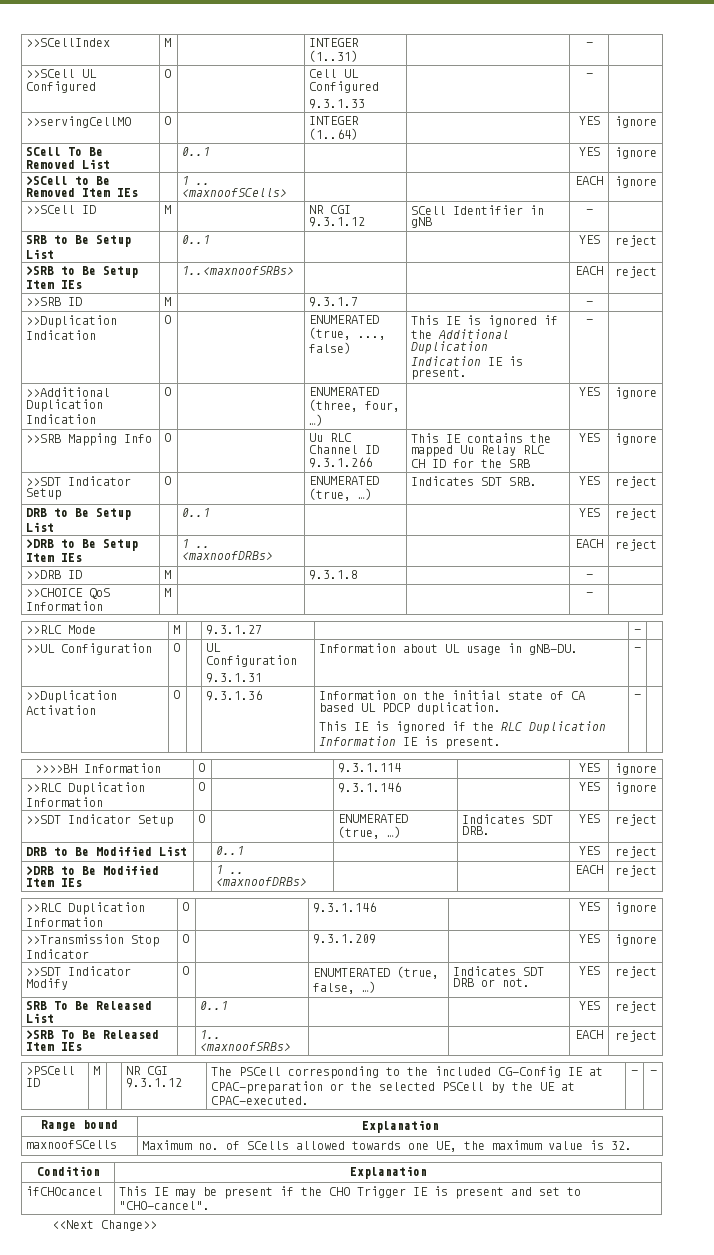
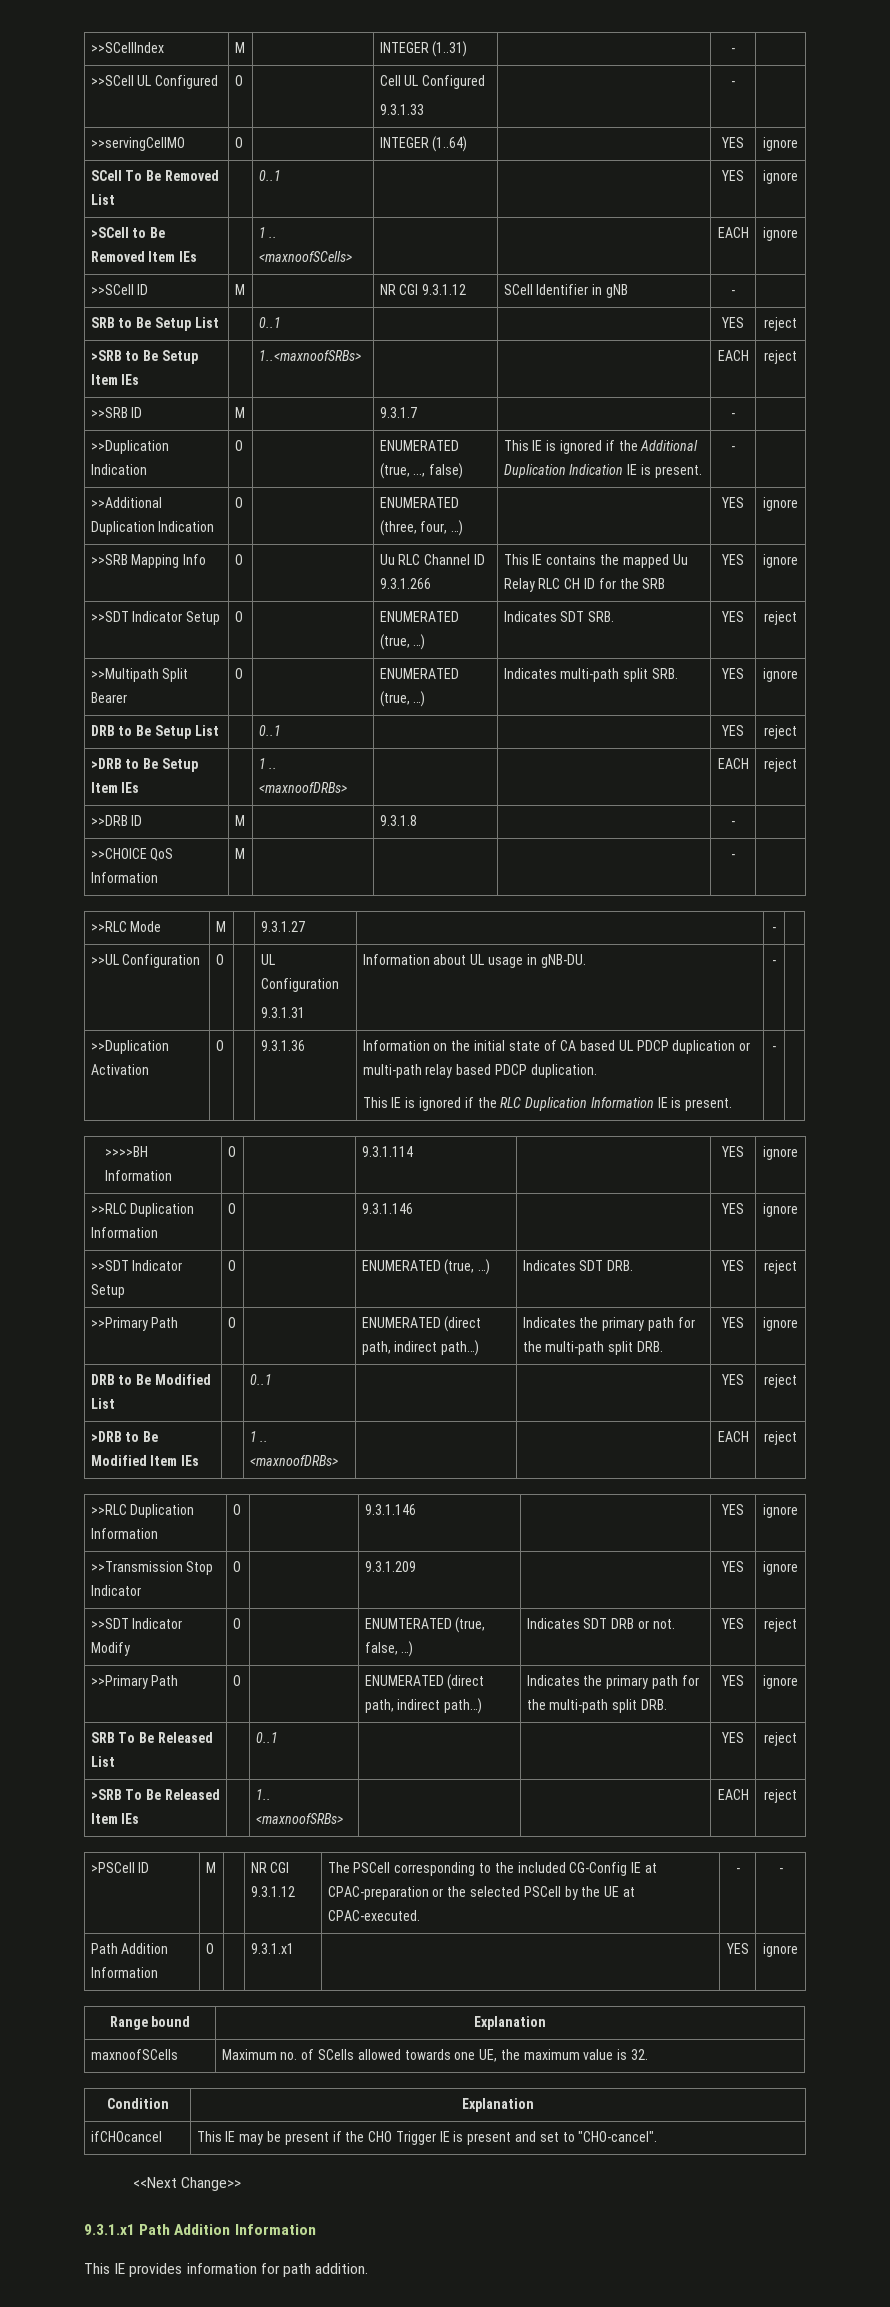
+ >>Multipath Split Bearer | O | | ENUMERATED (true, …) | Indicates multi-path split SRB. | YES | ignore
- >>Duplication Activation | O | | 9.3.1.36 | Information on the initial state of CA based UL PDCP duplication.
+ >>Duplication Activation | O | | 9.3.1.36 | Information on the initial state of CA based UL PDCP duplication or multi-path relay based PDCP duplication.
  >>SDT Indicator Setup | O | | ENUMERATED (true, …) | Indicates SDT DRB. | YES | reject
+ >>Primary Path | O | | ENUMERATED (direct path, indirect path…) | Indicates the primary path for the multi-path split DRB. | YES | ignore
  >>SDT Indicator Modify | O | | ENUMTERATED (true, false, …) | Indicates SDT DRB or not. | YES | reject
+ >>Primary Path | O | | ENUMERATED (direct path, indirect path…) | Indicates the primary path for the multi-path split DRB. | YES | ignore
+ Path Addition Information | O | | 9.3.1.x1 | | YES | ignore
+ 9.3.1.x1 Path Addition Information
+ This IE provides information for path addition.

